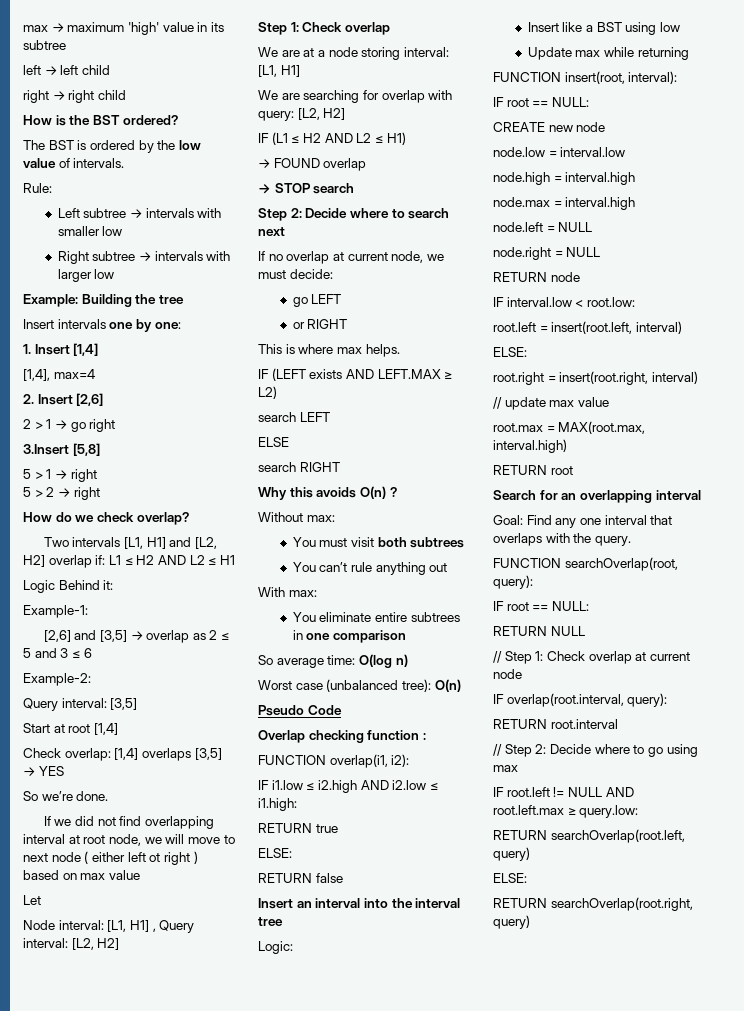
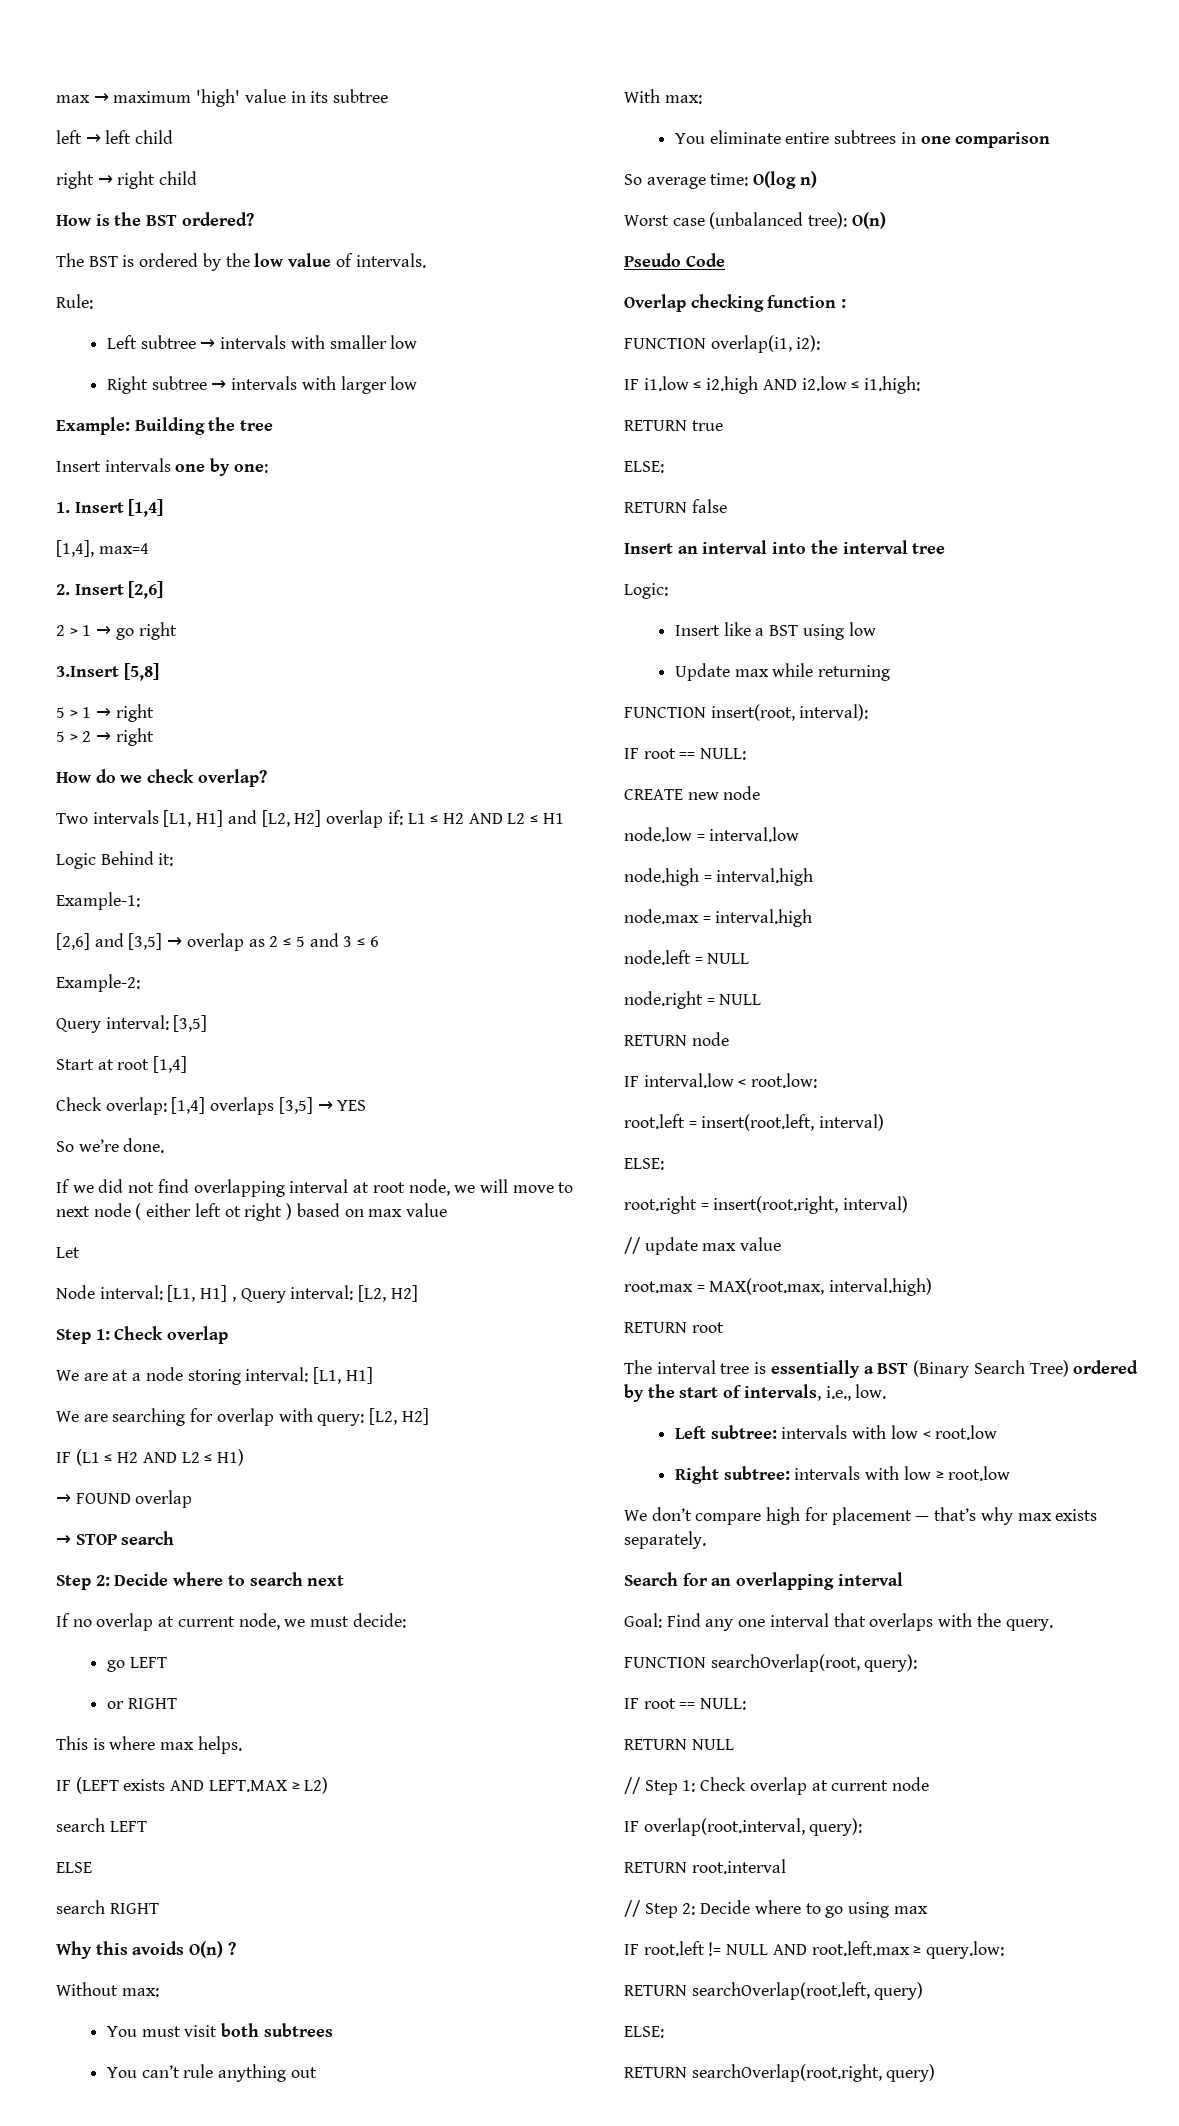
+ The interval tree is essentially a BST (Binary Search Tree) ordered by the start of intervals, i.e., low.
+ Left subtree: intervals with low < root.low
+ Right subtree: intervals with low ≥ root.low
+ We don’t compare high for placement — that’s why max exists separately.

